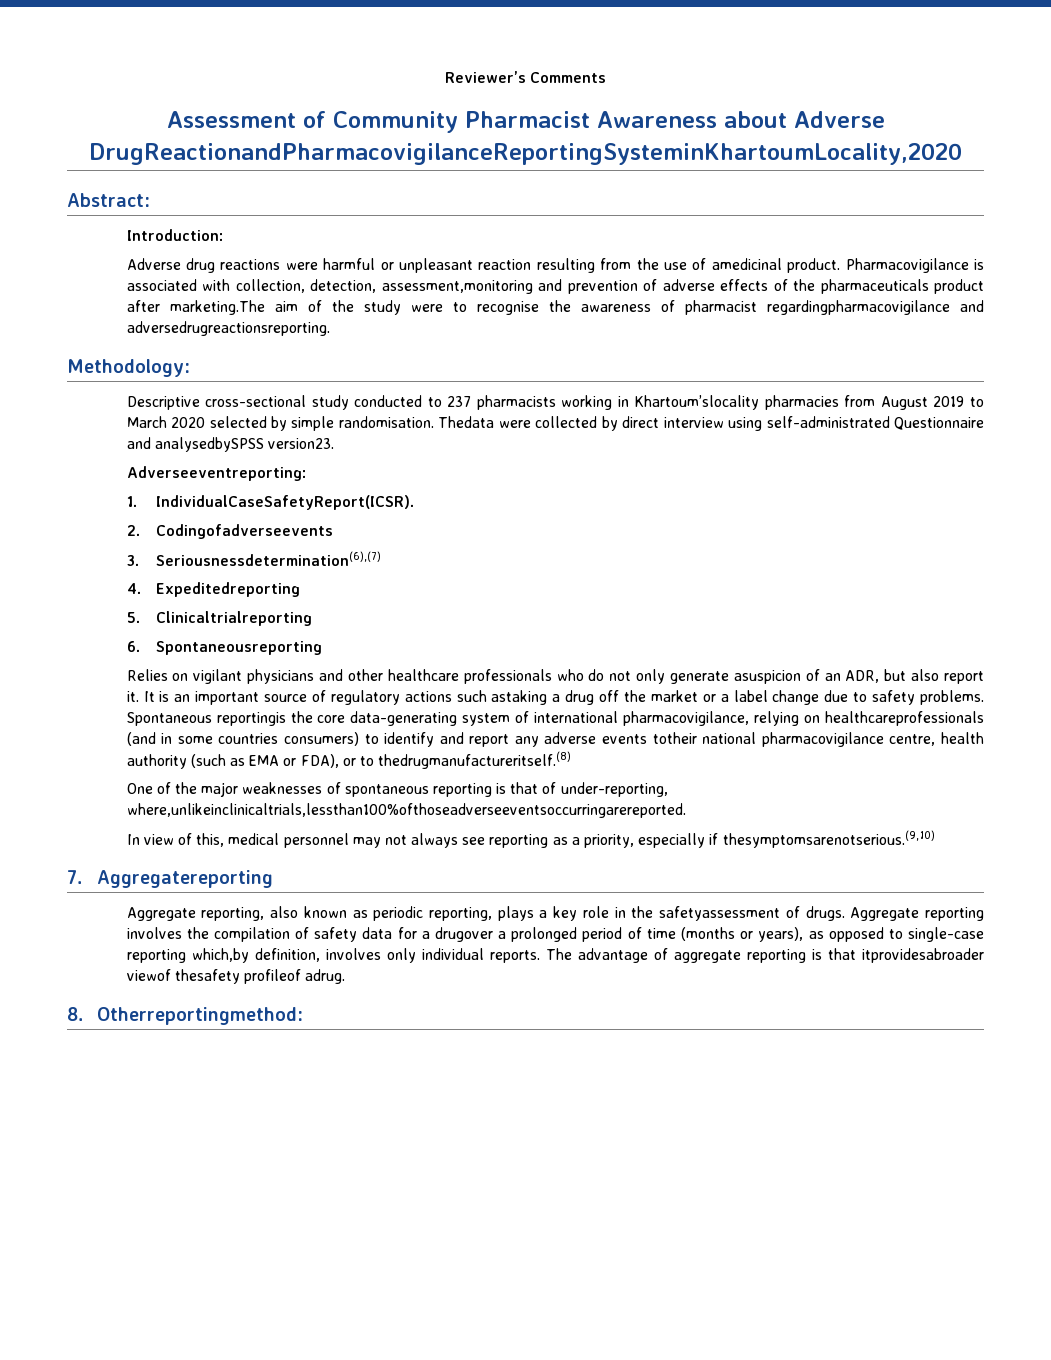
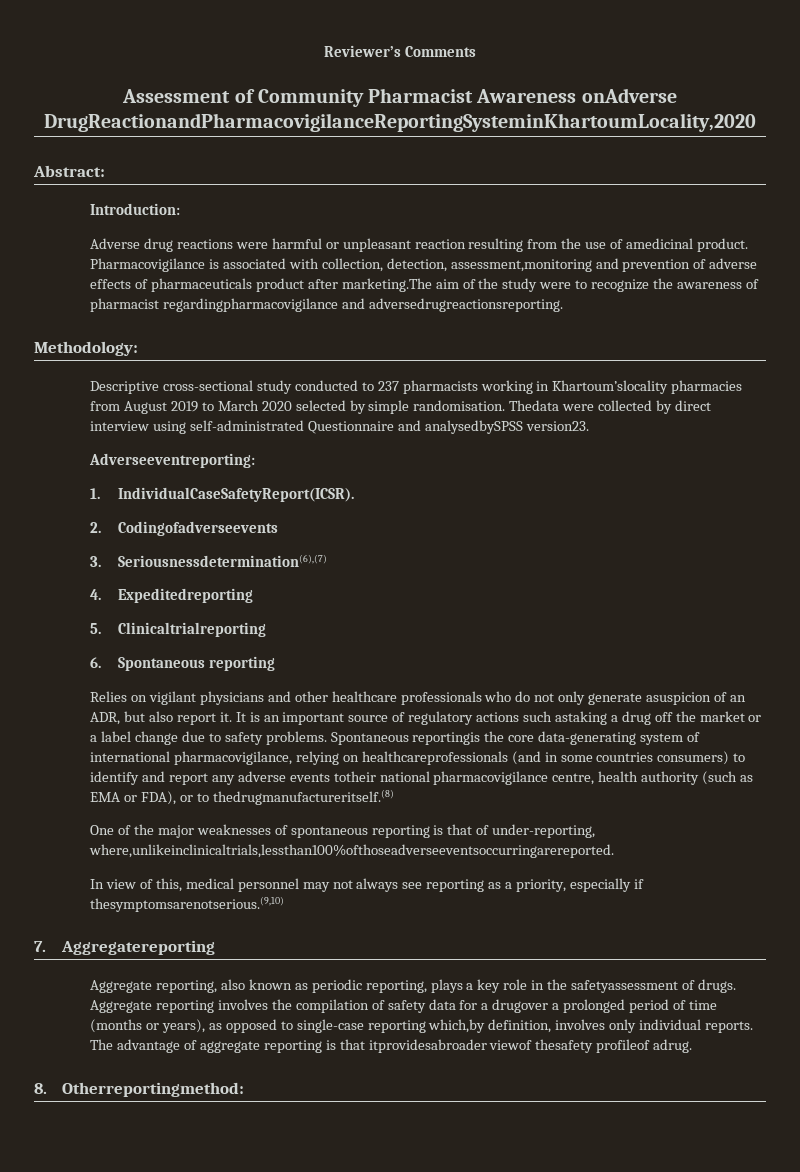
- Assessment of Community Pharmacist Awareness about Adverse DrugReactionandPharmacovigilanceReportingSysteminKhartoumLocality,2020
+ Assessment of Community Pharmacist Awareness onAdverse DrugReactionandPharmacovigilanceReportingSysteminKhartoumLocality,2020
- Pharmacovigilance is associated with collection, detection, assessment,monitoring and prevention of adverse effects of the pharmaceuticals product after marketing.The aim of the study were to recognise the awareness of pharmacist regardingpharmacovigilance and adversedrugreactionsreporting.
+ Pharmacovigilance is associated with collection, detection, assessment,monitoring and prevention of adverse effects of pharmaceuticals product after marketing.The aim of the study were to recognize the awareness of pharmacist regardingpharmacovigilance and adversedrugreactionsreporting.
- 6. Spontaneousreporting
+ 6. Spontaneous reporting

